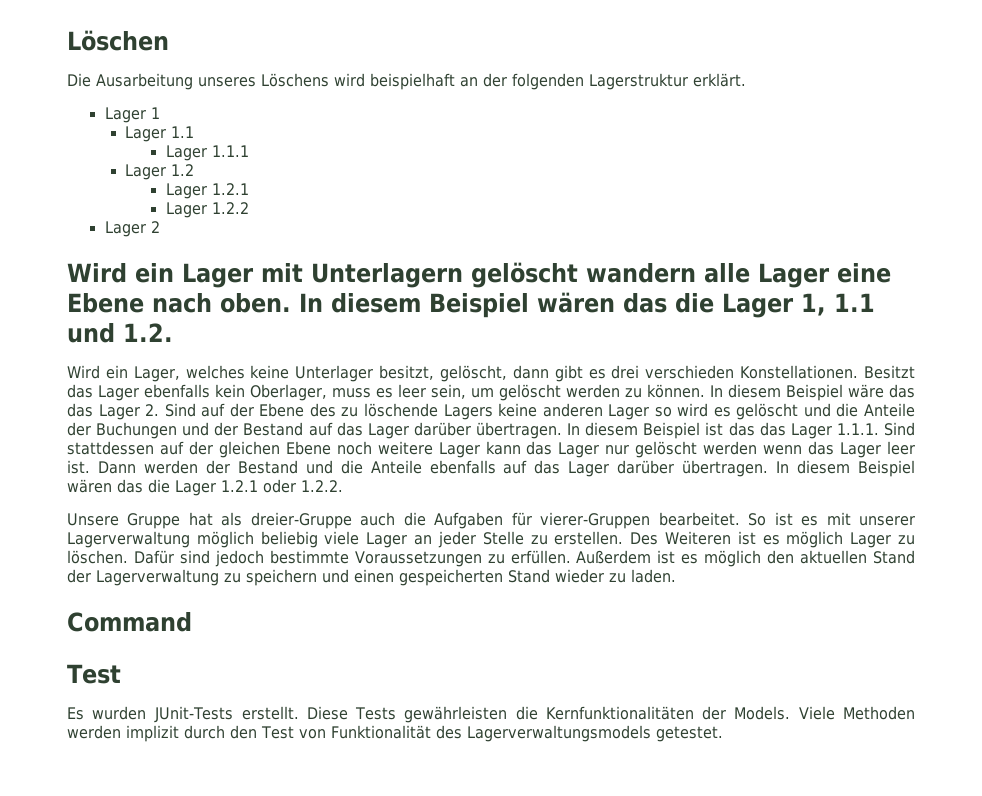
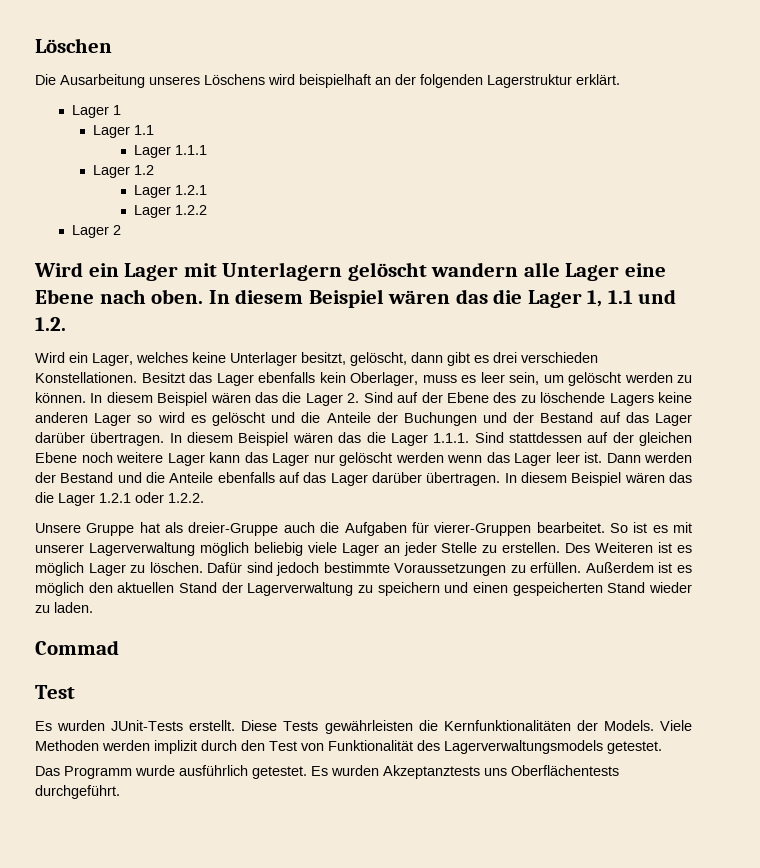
- In diesem Beispiel wäre das das Lager 2. Sind auf der Ebene des zu löschende Lagers keine anderen Lager so wird es gelöscht und die Anteile der Buchungen und der Bestand auf das Lager darüber übertragen.
+ In diesem Beispiel wären das die Lager 2. Sind auf der Ebene des zu löschende Lagers keine anderen Lager so wird es gelöscht und die Anteile der Buchungen und der Bestand auf das Lager darüber übertragen.
- In diesem Beispiel ist das das Lager 1.1.1. Sind stattdessen auf der gleichen Ebene noch weitere Lager kann das Lager nur gelöscht werden wenn das Lager leer ist.
+ In diesem Beispiel wären das die Lager 1.1.1. Sind stattdessen auf der gleichen Ebene noch weitere Lager kann das Lager nur gelöscht werden wenn das Lager leer ist.
- Command
+ Commad
+ Das Programm wurde ausführlich getestet. Es wurden Akzeptanztests uns Oberflächentests durchgeführt.

